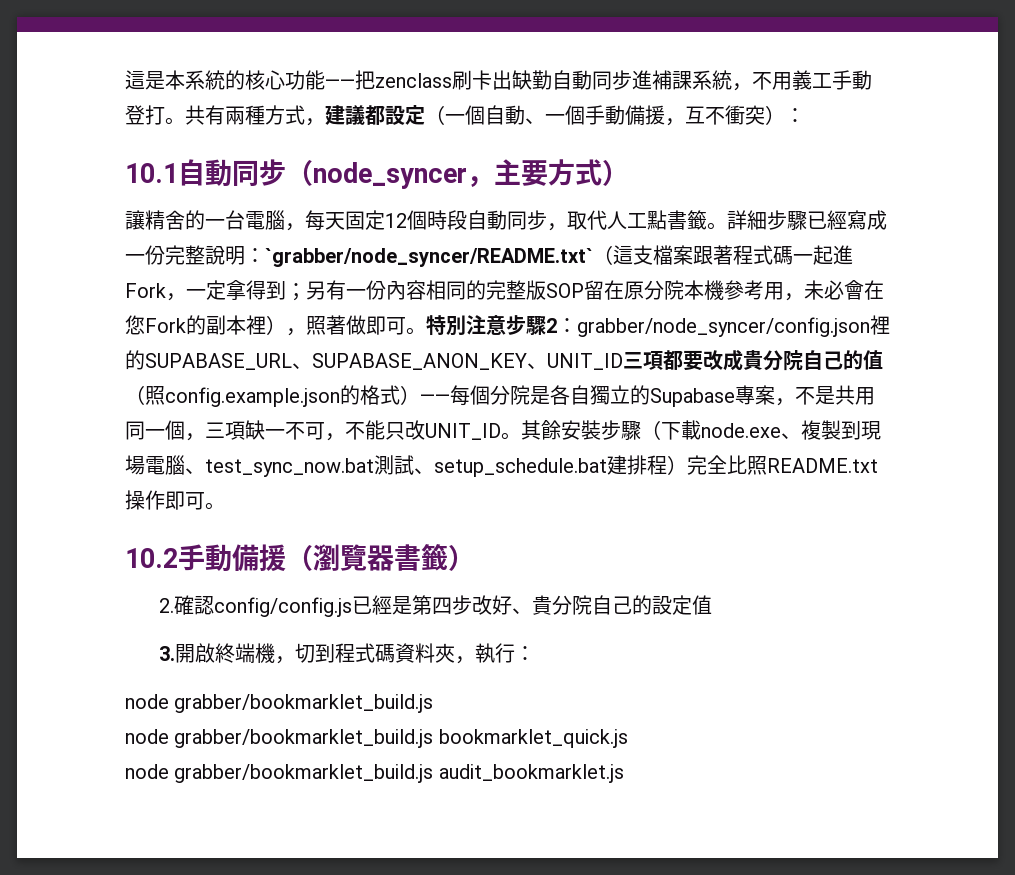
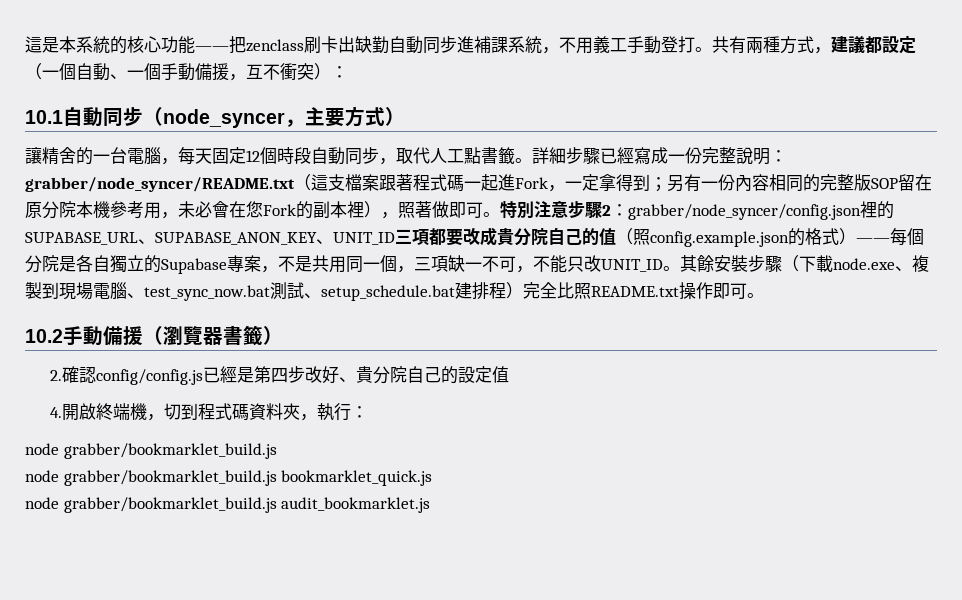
- 詳細步驟已經寫成一份完整說明：`grabber/node_syncer/README.txt`（這支檔案跟著程式碼一起進Fork，一定拿得到；另有一份內容相同的完整版SOP留在原分院本機參考用，未必會在您Fork的副本裡），照著做即可。
+ 詳細步驟已經寫成一份完整說明：grabber/node_syncer/README.txt（這支檔案跟著程式碼一起進Fork，一定拿得到；另有一份內容相同的完整版SOP留在原分院本機參考用，未必會在您Fork的副本裡），照著做即可。
- 3.開啟終端機，切到程式碼資料夾，執行：
+ 4.開啟終端機，切到程式碼資料夾，執行：

